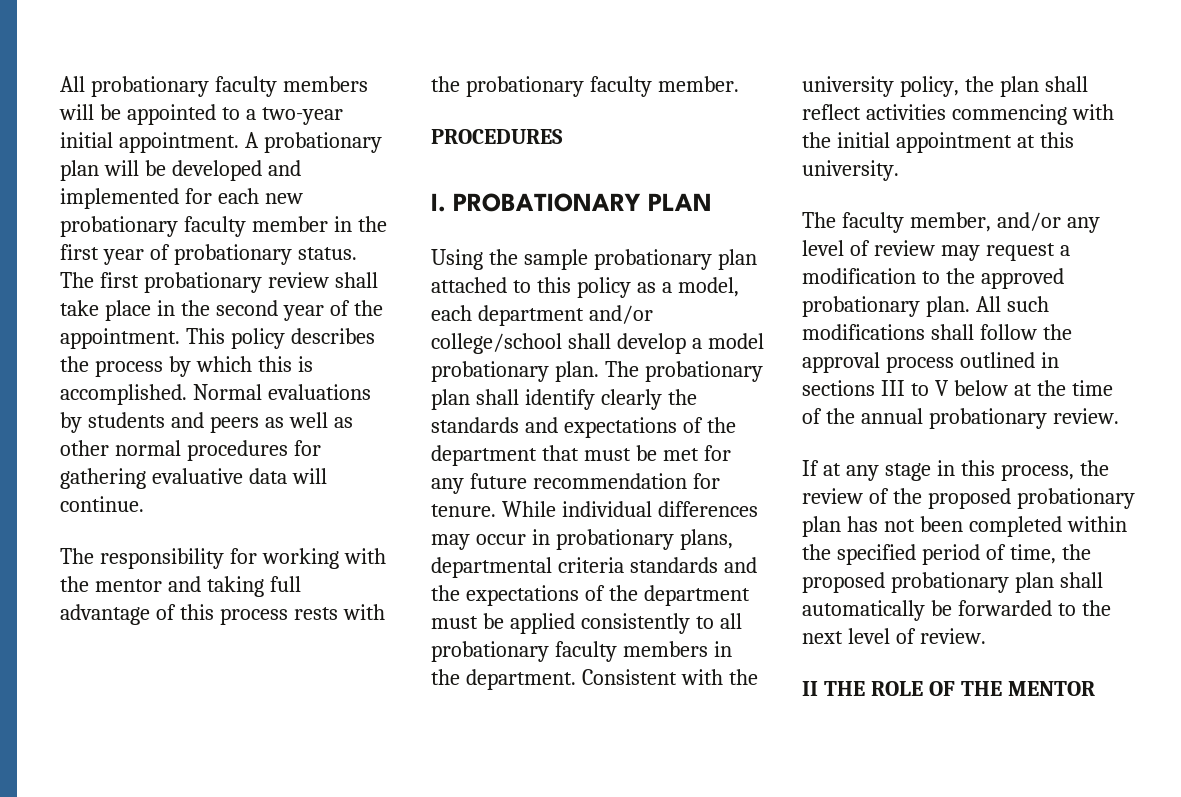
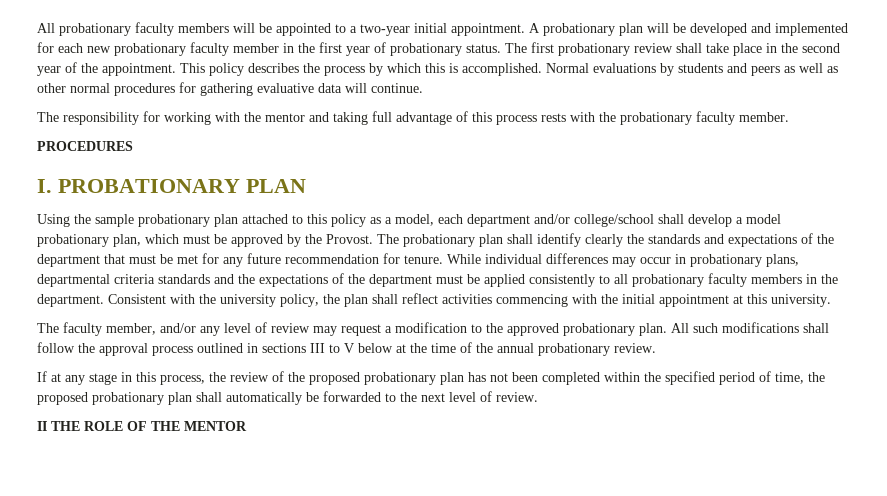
- Using the sample probationary plan attached to this policy as a model, each department and/or college/school shall develop a model probationary plan.
+ Using the sample probationary plan attached to this policy as a model, each department and/or college/school shall develop a model probationary plan, which must be approved by the Provost.

